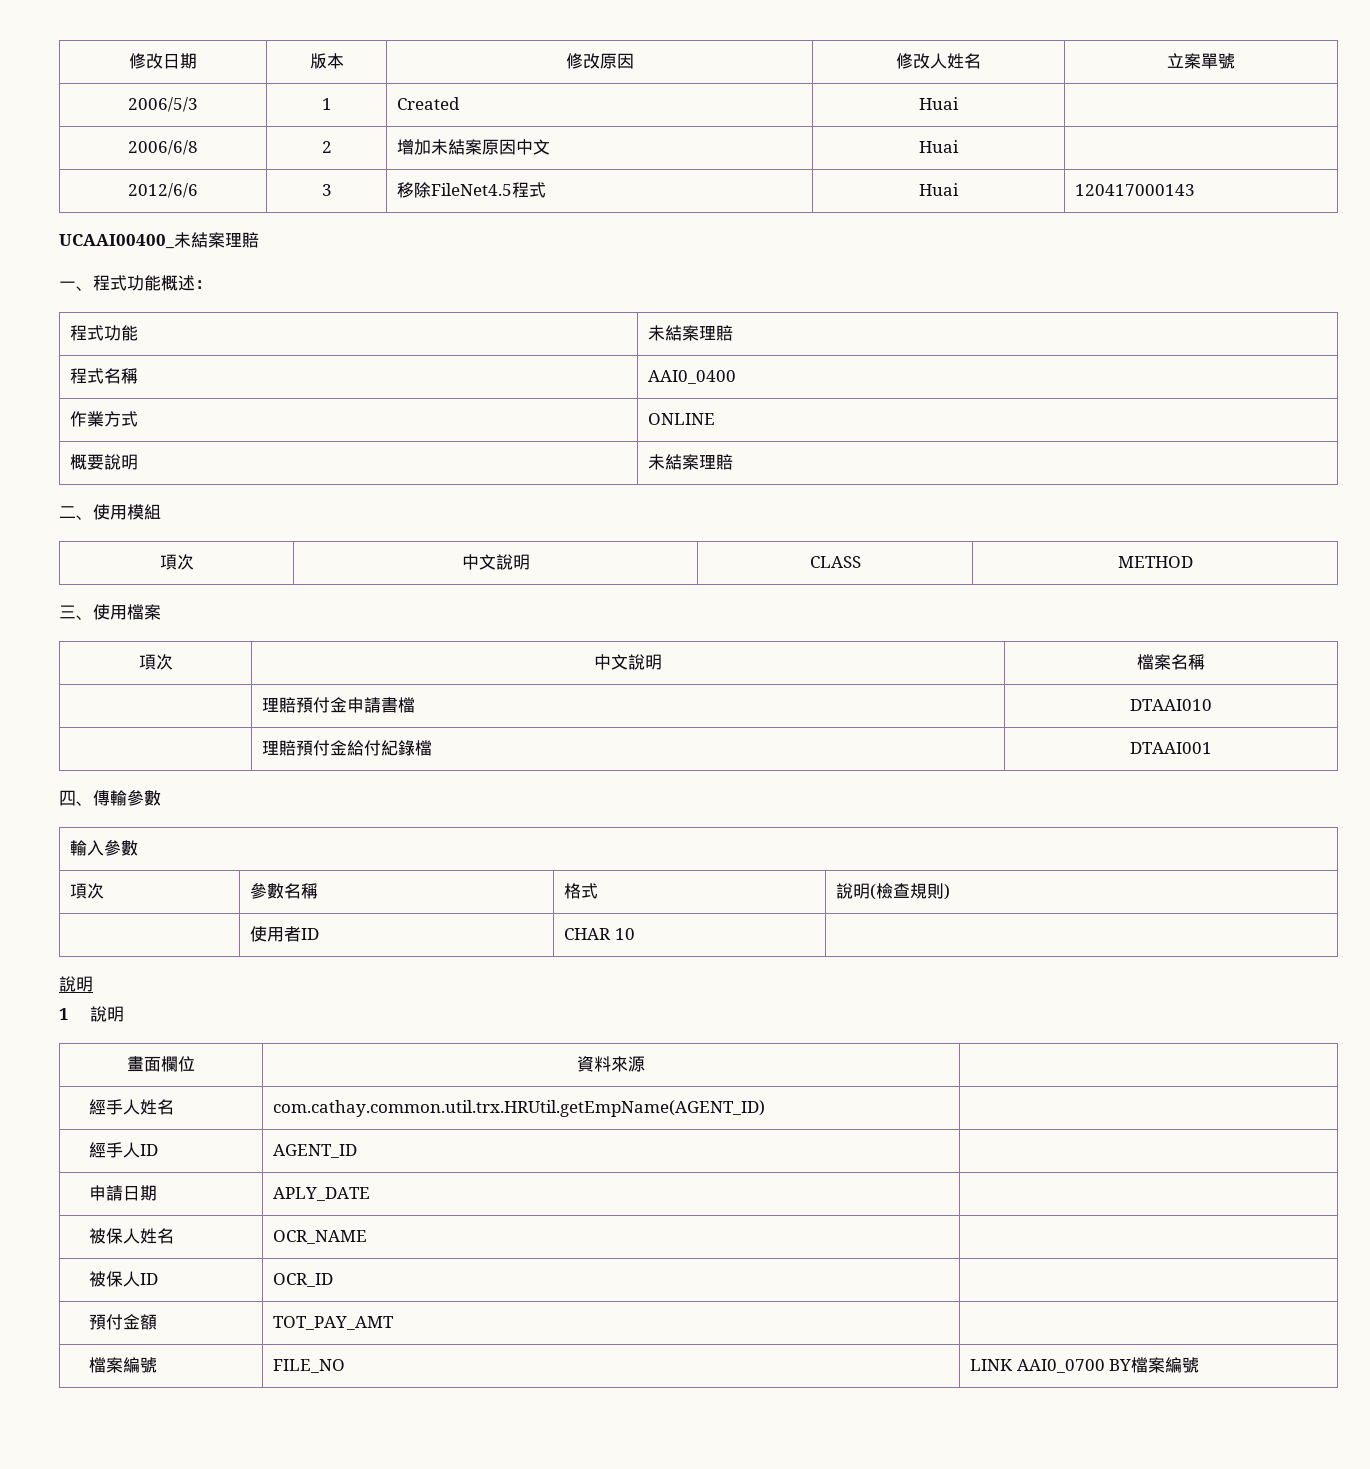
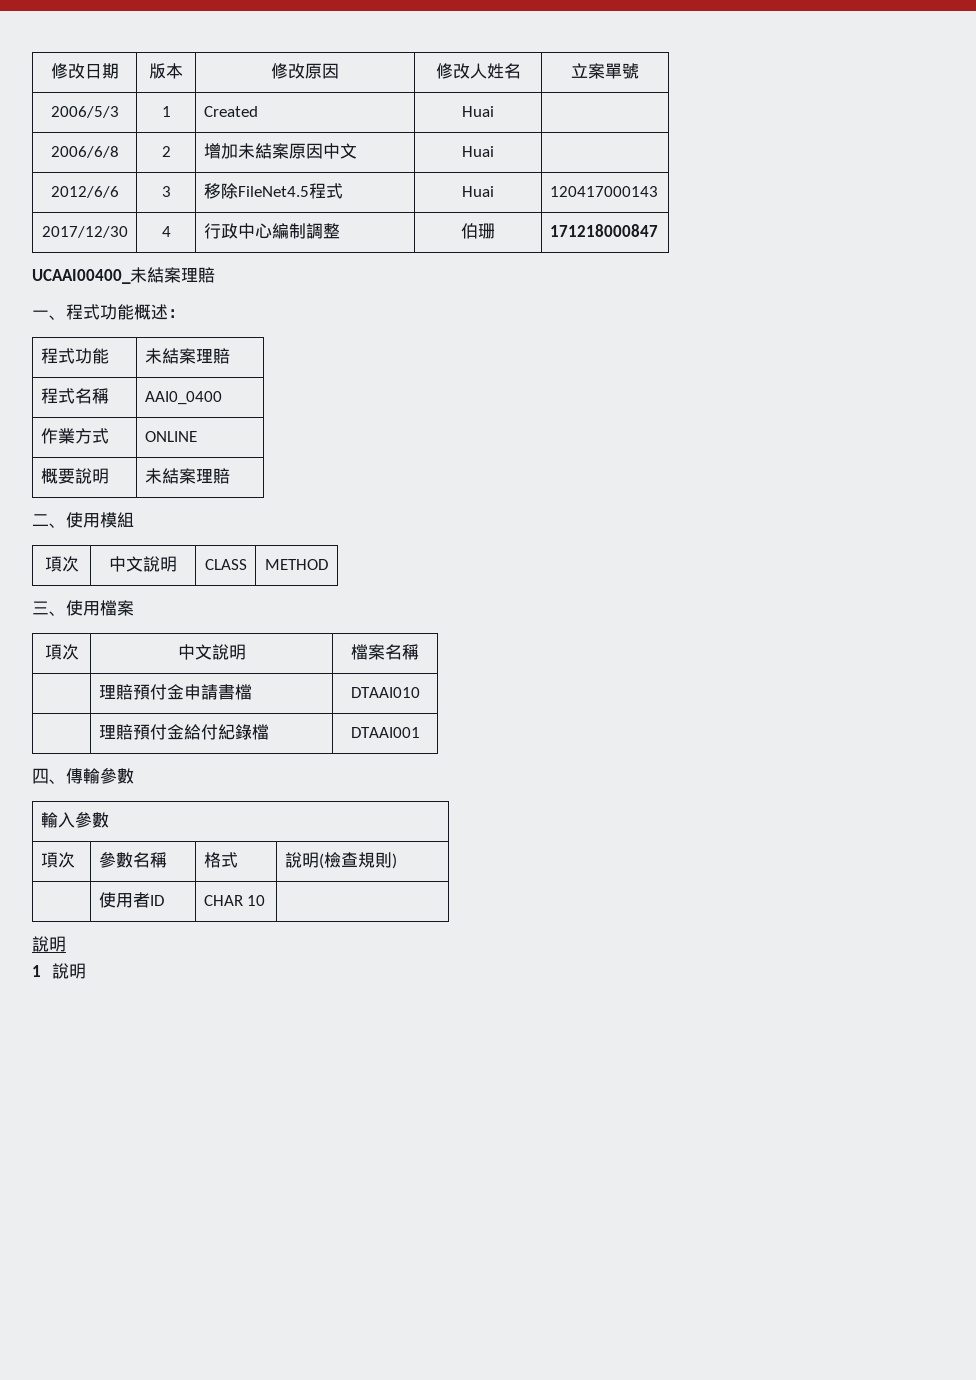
+ 2017/12/30 | 4 | 行政中心編制調整 | 伯珊 | 171218000847
- 畫面欄位 | 資料來源 |
- 經手人姓名 | com.cathay.common.util.trx.HRUtil.getEmpName(AGENT_ID) |
- 經手人ID | AGENT_ID |
- 申請日期 | APLY_DATE |
- 被保人姓名 | OCR_NAME |
- 被保人ID | OCR_ID |
- 預付金額 | TOT_PAY_AMT |
- 檔案編號 | FILE_NO | LINK AAI0_0700 BY檔案編號

